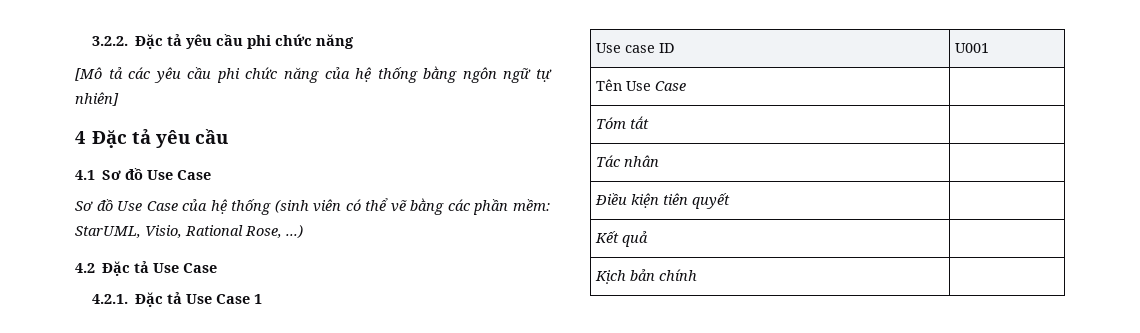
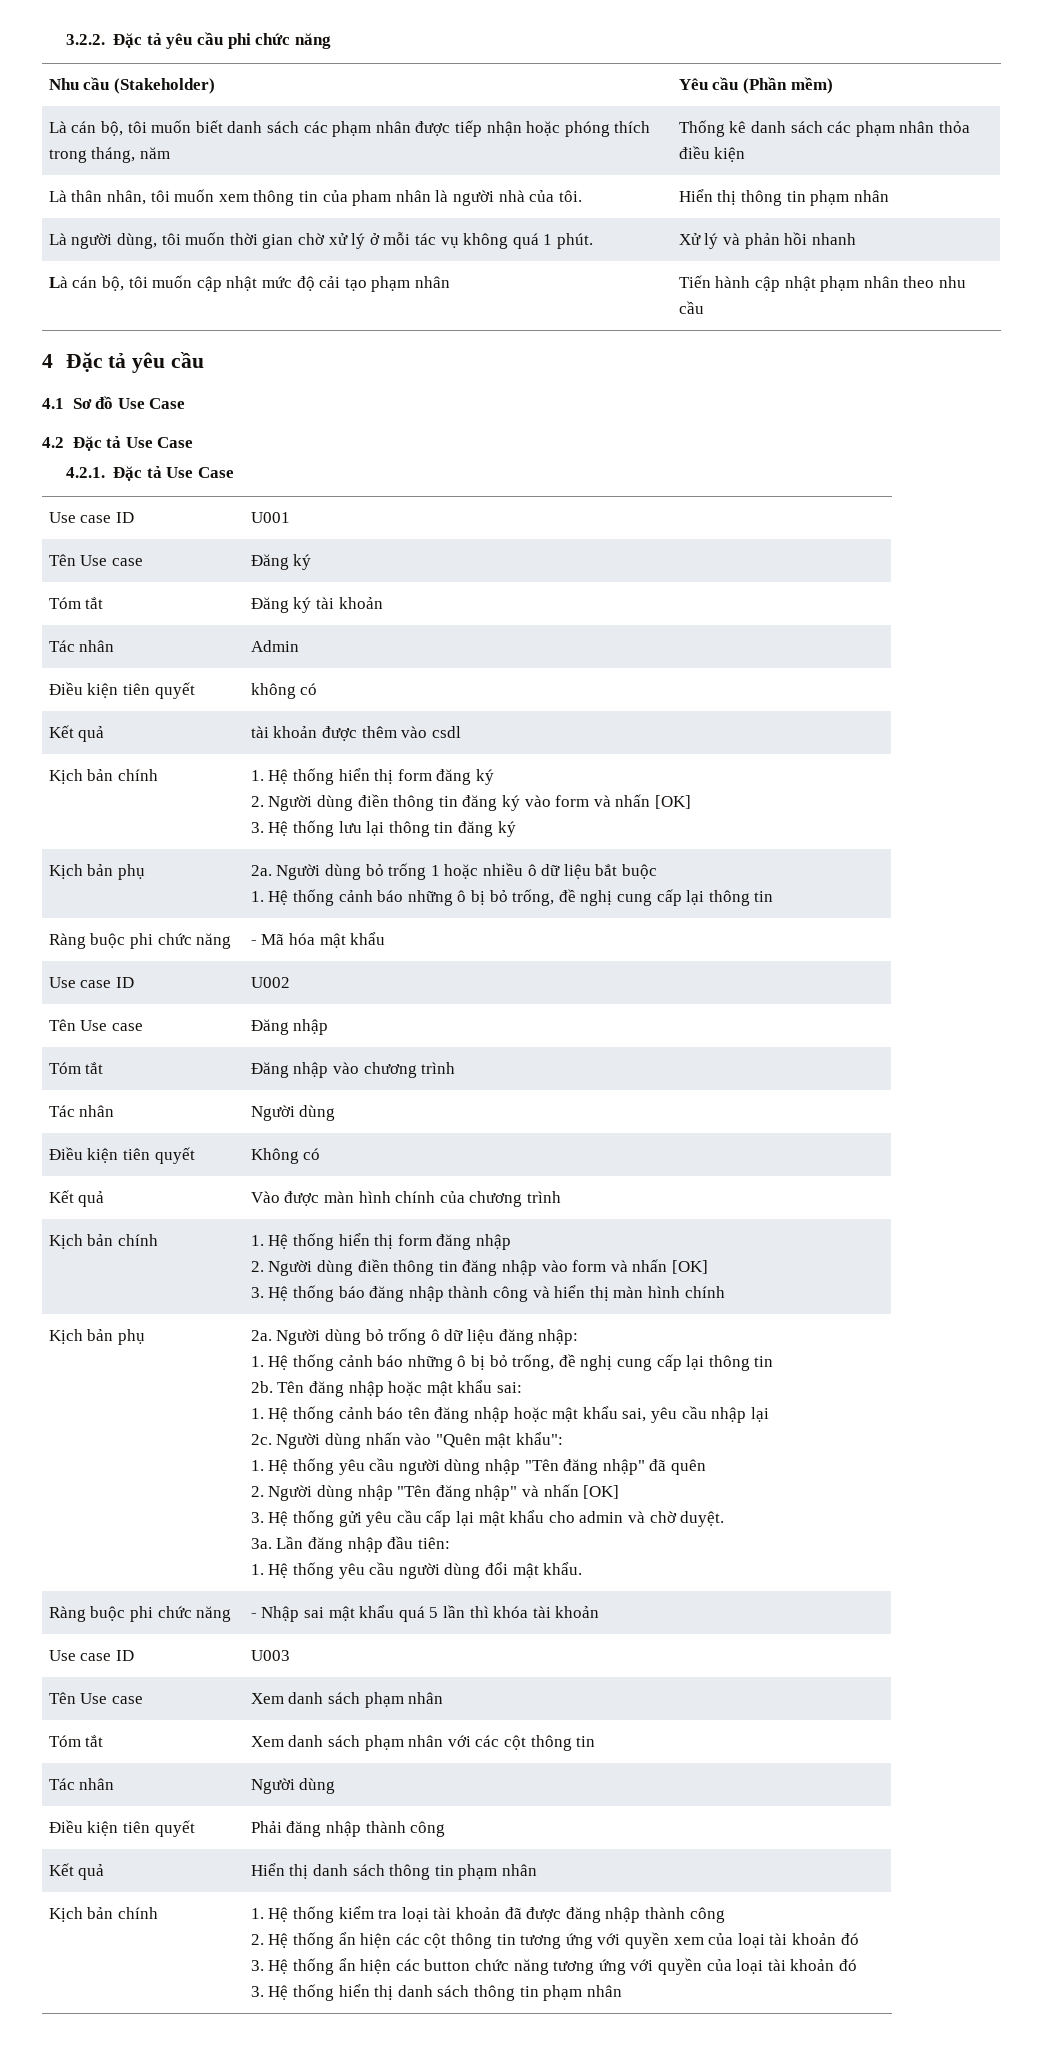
- [Mô tả các yêu cầu phi chức năng của hệ thống bằng ngôn ngữ tự nhiên]
+ Nhu cầu (Stakeholder) | Yêu cầu (Phần mềm)
+ Là cán bộ, tôi muốn biết danh sách các phạm nhân được tiếp nhận hoặc phóng thích trong tháng, năm | Thống kê danh sách các phạm nhân thỏa điều kiện
+ Là thân nhân, tôi muốn xem thông tin của pham nhân là người nhà của tôi. | Hiển thị thông tin phạm nhân
+ Là người dùng, tôi muốn thời gian chờ xử lý ở mỗi tác vụ không quá 1 phút. | Xử lý và phản hồi nhanh
+ Là cán bộ, tôi muốn cập nhật mức độ cải tạo phạm nhân | Tiến hành cập nhật phạm nhân theo nhu cầu
- Sơ đồ Use Case của hệ thống (sinh viên có thể vẽ bằng các phần mềm: StarUML, Visio, Rational Rose, ...)
- 4.2.1. Đặc tả Use Case 1
+ 4.2.1. Đặc tả Use Case
- Tên Use Case |
- Tóm tắt |
- Tác nhân |
- Điều kiện tiên quyết |
- Kết quả |
- Kịch bản chính |
+ Tên Use case | Đăng ký
+ Tóm tắt | Đăng ký tài khoản
+ Tác nhân | Admin
+ Điều kiện tiên quyết | không có
+ Kết quả | tài khoản được thêm vào csdl
+ Kịch bản chính | 1. Hệ thống hiển thị form đăng ký
+ 2. Người dùng điền thông tin đăng ký vào form và nhấn [OK]
+ 3. Hệ thống lưu lại thông tin đăng ký
+ Kịch bản phụ | 2a. Người dùng bỏ trống 1 hoặc nhiều ô dữ liệu bắt buộc
+ 1. Hệ thống cảnh báo những ô bị bỏ trống, đề nghị cung cấp lại thông tin
+ Ràng buộc phi chức năng | - Mã hóa mật khẩu
+ Use case ID | U002
+ Tên Use case | Đăng nhập
+ Tóm tắt | Đăng nhập vào chương trình
+ Tác nhân | Người dùng
+ Điều kiện tiên quyết | Không có
+ Kết quả | Vào được màn hình chính của chương trình
+ Kịch bản chính | 1. Hệ thống hiển thị form đăng nhập
+ 2. Người dùng điền thông tin đăng nhập vào form và nhấn [OK]
+ 3. Hệ thống báo đăng nhập thành công và hiển thị màn hình chính
+ Kịch bản phụ | 2a. Người dùng bỏ trống ô dữ liệu đăng nhập:
+ 1. Hệ thống cảnh báo những ô bị bỏ trống, đề nghị cung cấp lại thông tin
+ 2b. Tên đăng nhập hoặc mật khẩu sai:
+ 1. Hệ thống cảnh báo tên đăng nhập hoặc mật khẩu sai, yêu cầu nhập lại
+ 2c. Người dùng nhấn vào "Quên mật khẩu":
+ 1. Hệ thống yêu cầu người dùng nhập "Tên đăng nhập" đã quên
+ 2. Người dùng nhập "Tên đăng nhập" và nhấn [OK]
+ 3. Hệ thống gửi yêu cầu cấp lại mật khẩu cho admin và chờ duyệt.
+ 3a. Lần đăng nhập đầu tiên:
+ 1. Hệ thống yêu cầu người dùng đổi mật khẩu.
+ Ràng buộc phi chức năng | - Nhập sai mật khẩu quá 5 lần thì khóa tài khoản
+ Use case ID | U003
+ Tên Use case | Xem danh sách phạm nhân
+ Tóm tắt | Xem danh sách phạm nhân với các cột thông tin
+ Tác nhân | Người dùng
+ Điều kiện tiên quyết | Phải đăng nhập thành công
+ Kết quả | Hiển thị danh sách thông tin phạm nhân
+ Kịch bản chính | 1. Hệ thống kiểm tra loại tài khoản đã được đăng nhập thành công
+ 2. Hệ thống ẩn hiện các cột thông tin tương ứng với quyền xem của loại tài khoản đó
+ 3. Hệ thống ẩn hiện các button chức năng tương ứng với quyền của loại tài khoản đó
+ 3. Hệ thống hiển thị danh sách thông tin phạm nhân

